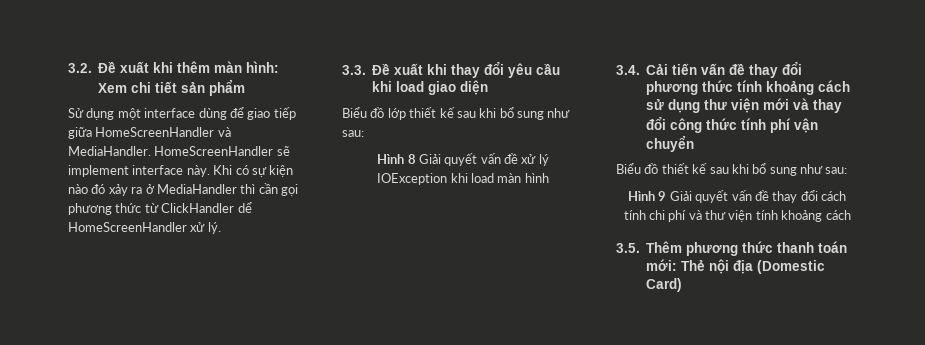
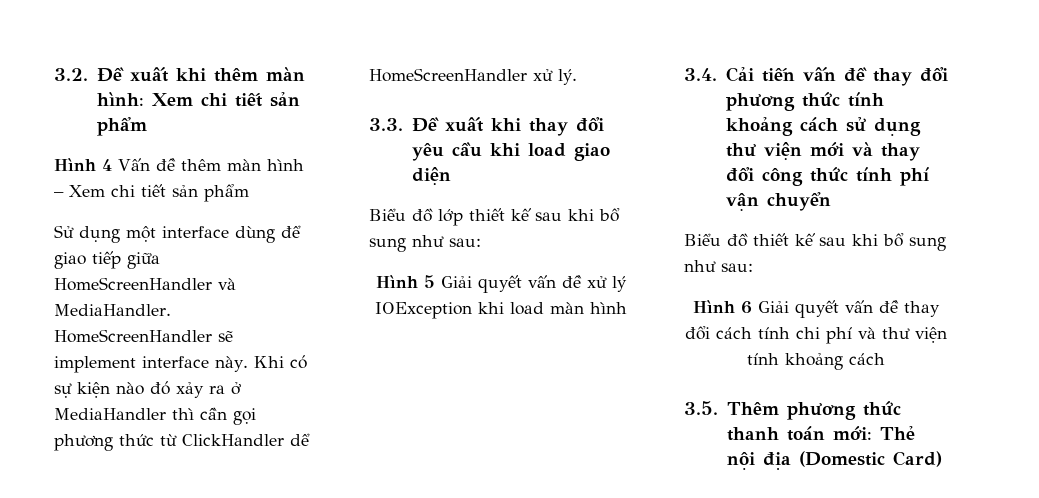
+ Hình 4 Vấn đề thêm màn hình – Xem chi tiết sản phẩm
- Hình 8 Giải quyết vấn đề xử lý IOException khi load màn hình
+ Hình 5 Giải quyết vấn đề xử lý IOException khi load màn hình
- Hình 9 Giải quyết vấn đề thay đổi cách tính chi phí và thư viện tính khoảng cách
+ Hình 6 Giải quyết vấn đề thay đổi cách tính chi phí và thư viện tính khoảng cách

